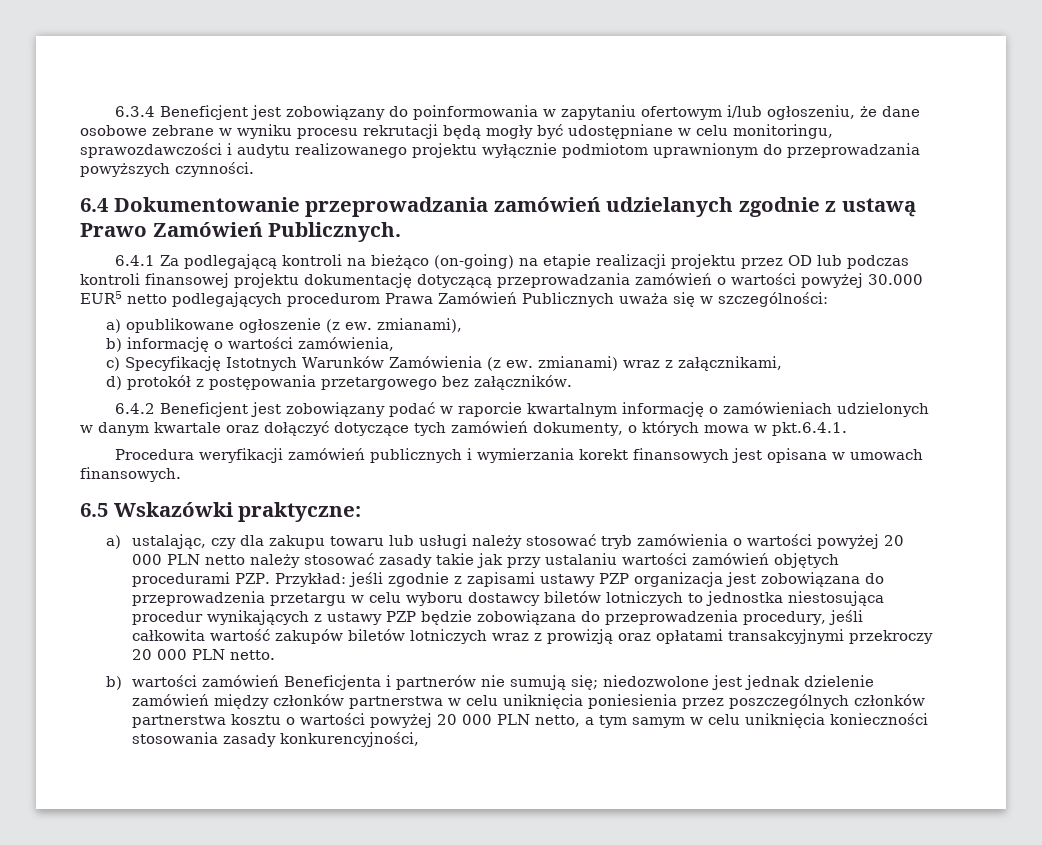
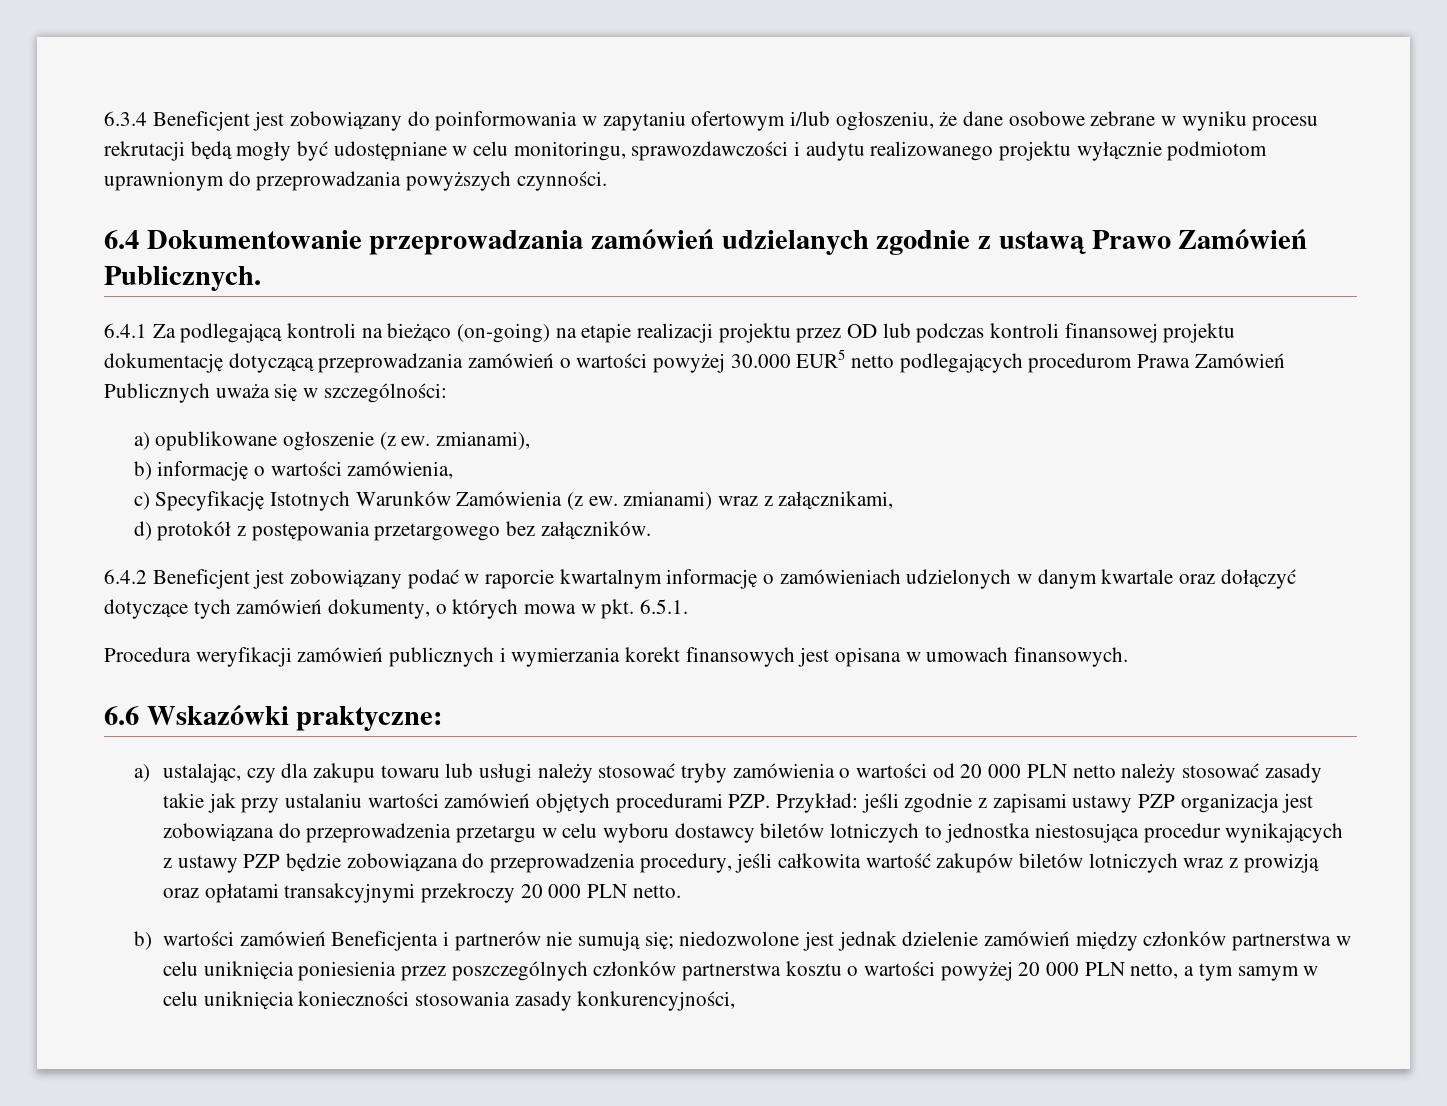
- 6.4.2 Beneficjent jest zobowiązany podać w raporcie kwartalnym informację o zamówieniach udzielonych w danym kwartale oraz dołączyć dotyczące tych zamówień dokumenty, o których mowa w pkt.6.4.1.
+ 6.4.2 Beneficjent jest zobowiązany podać w raporcie kwartalnym informację o zamówieniach udzielonych w danym kwartale oraz dołączyć dotyczące tych zamówień dokumenty, o których mowa w pkt. 6.5.1.
- 6.5 Wskazówki praktyczne:
+ 6.6 Wskazówki praktyczne:
- a) ustalając, czy dla zakupu towaru lub usługi należy stosować tryb zamówienia o wartości powyżej 20 000 PLN netto należy stosować zasady takie jak przy ustalaniu wartości zamówień objętych procedurami PZP. Przykład:
+ a) ustalając, czy dla zakupu towaru lub usługi należy stosować tryby zamówienia o wartości od 20 000 PLN netto należy stosować zasady takie jak przy ustalaniu wartości zamówień objętych procedurami PZP. Przykład:

